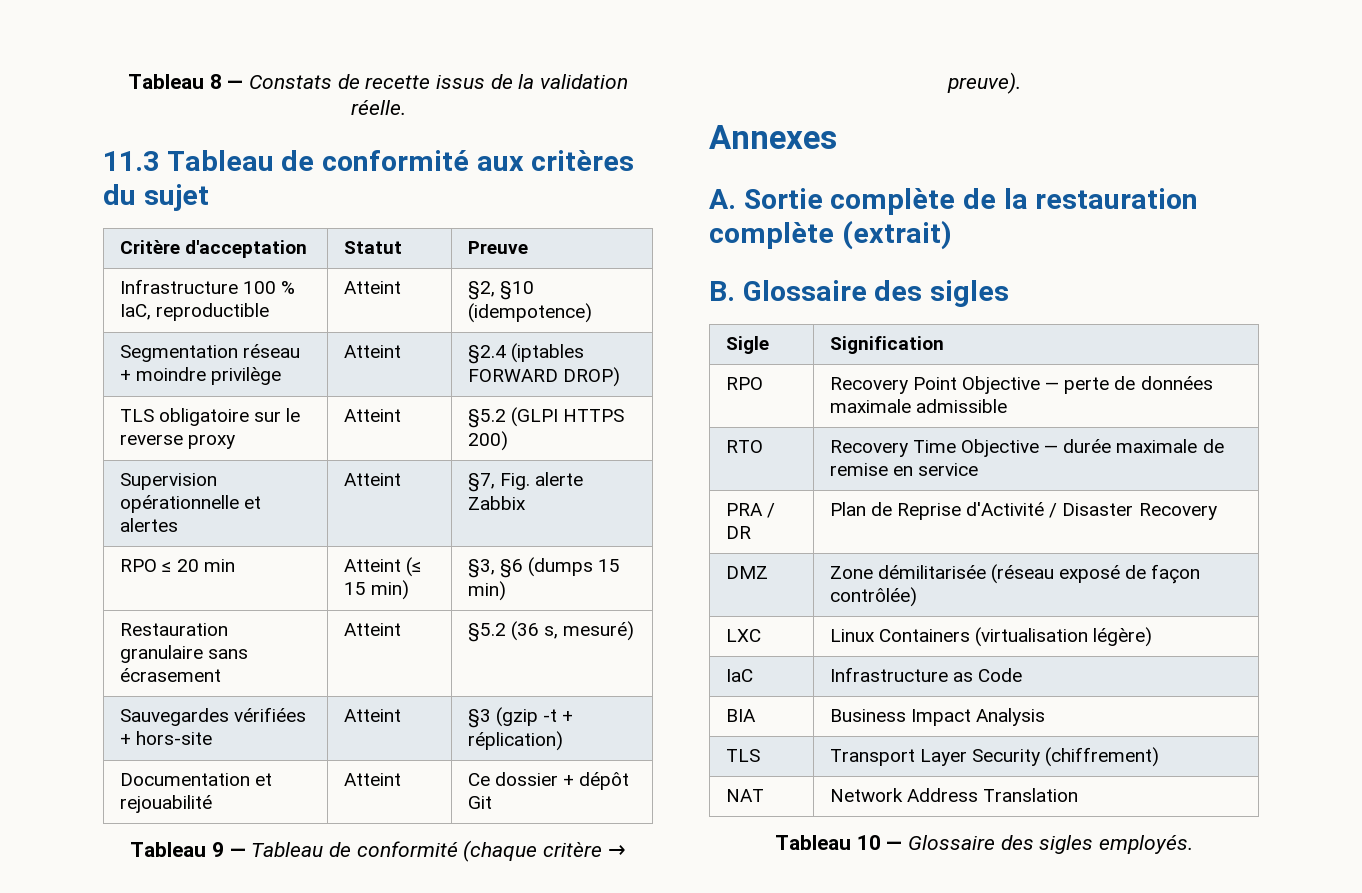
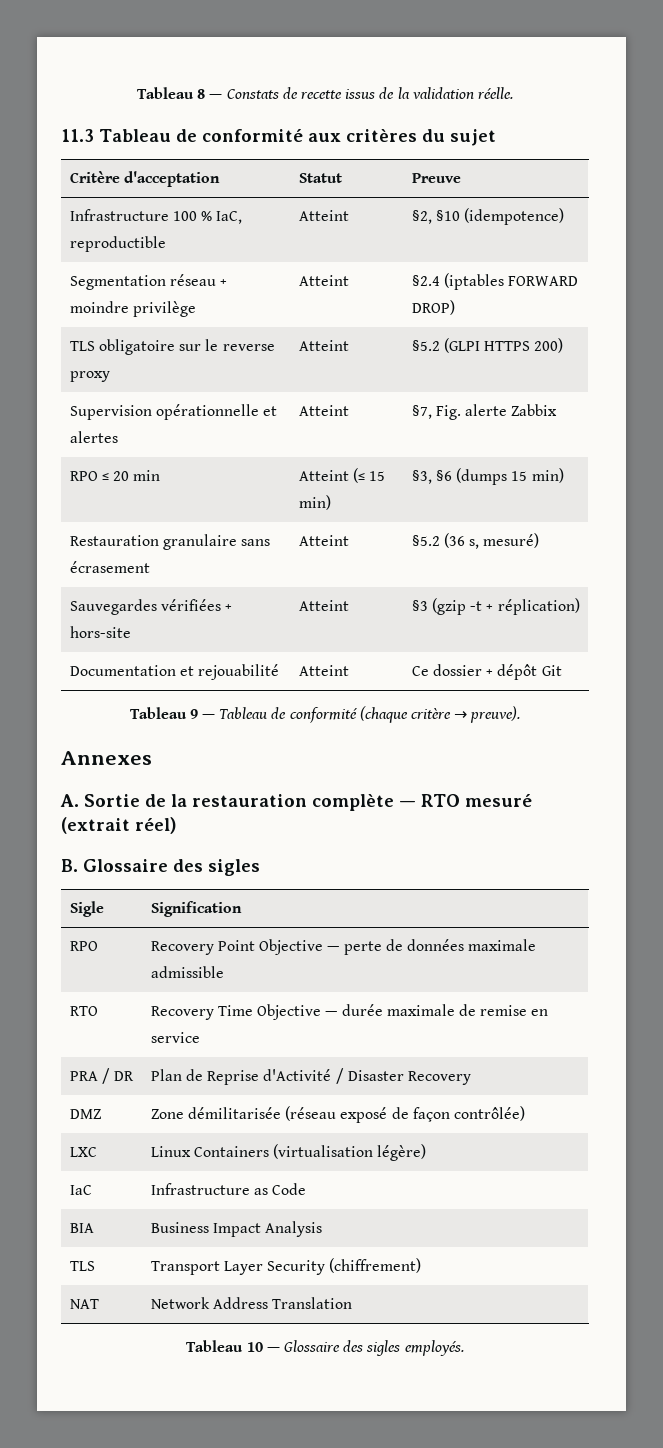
- A. Sortie complète de la restauration complète (extrait)
+ A. Sortie de la restauration complète — RTO mesuré (extrait réel)

